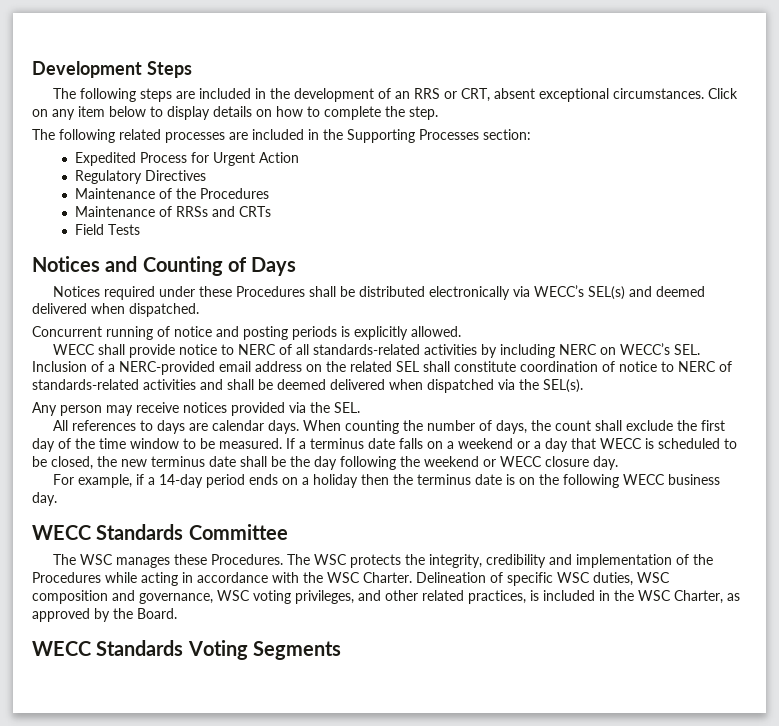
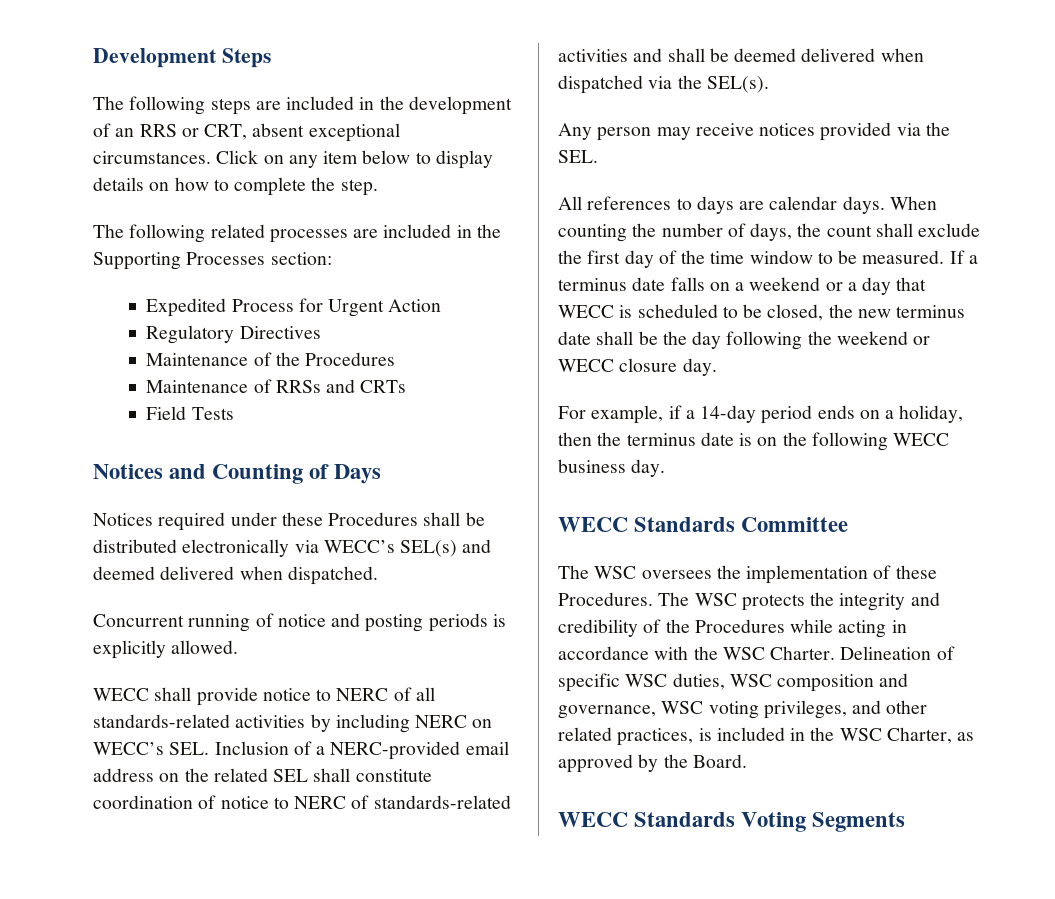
- For example, if a 14-day period ends on a holiday then the terminus date is on the following WECC business day.
+ For example, if a 14-day period ends on a holiday, then the terminus date is on the following WECC business day.
- The WSC manages these Procedures.
+ The WSC oversees the implementation of these Procedures.
- The WSC protects the integrity, credibility and implementation of the Procedures while acting in accordance with the WSC Charter.
+ The WSC protects the integrity and credibility of the Procedures while acting in accordance with the WSC Charter.

